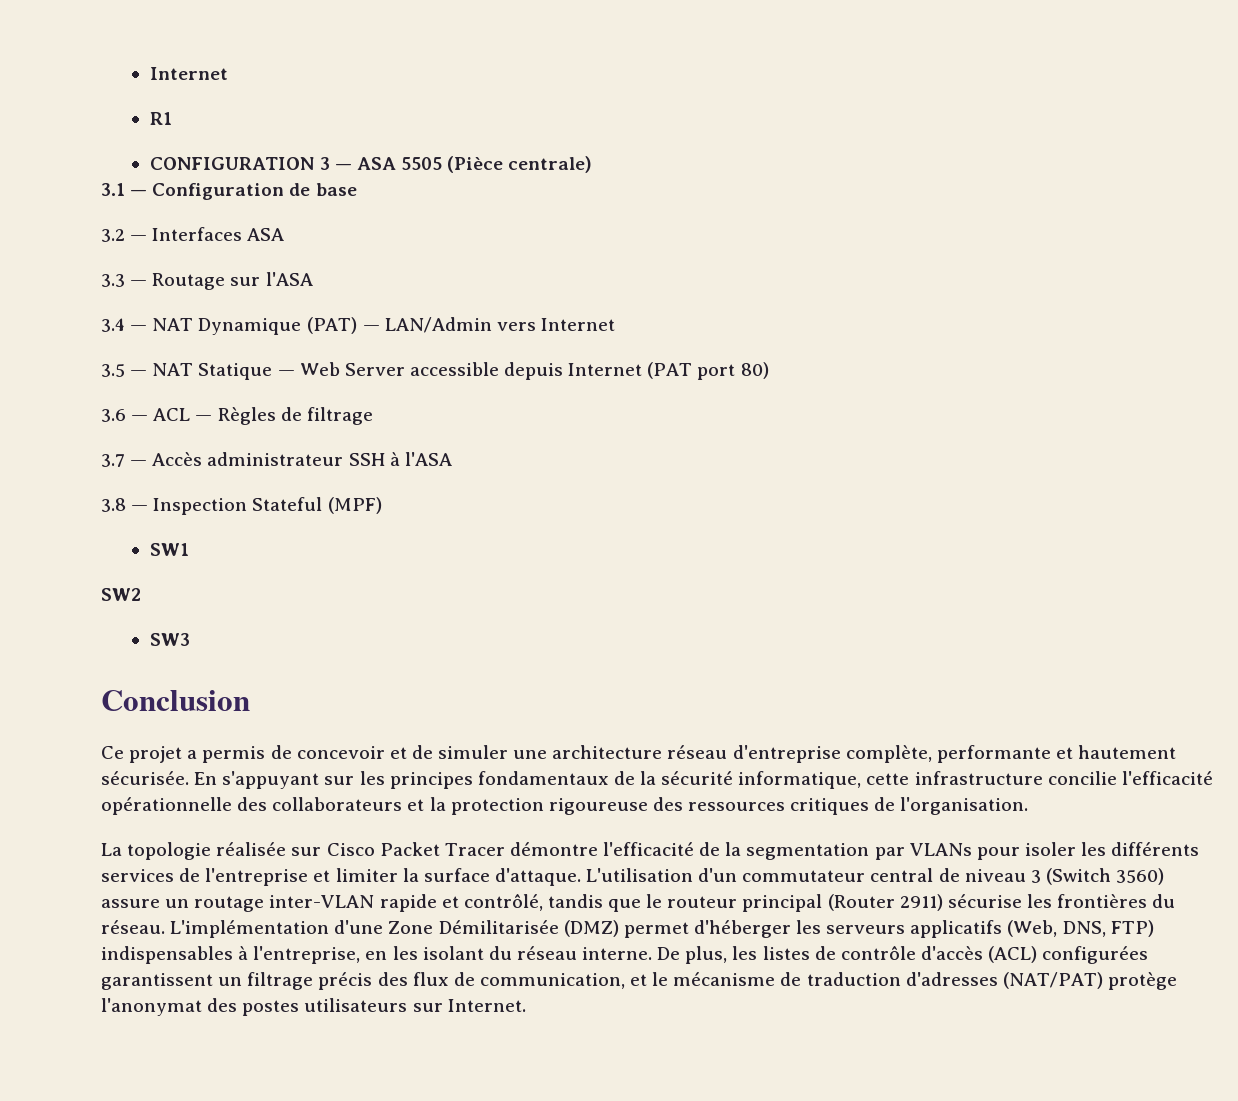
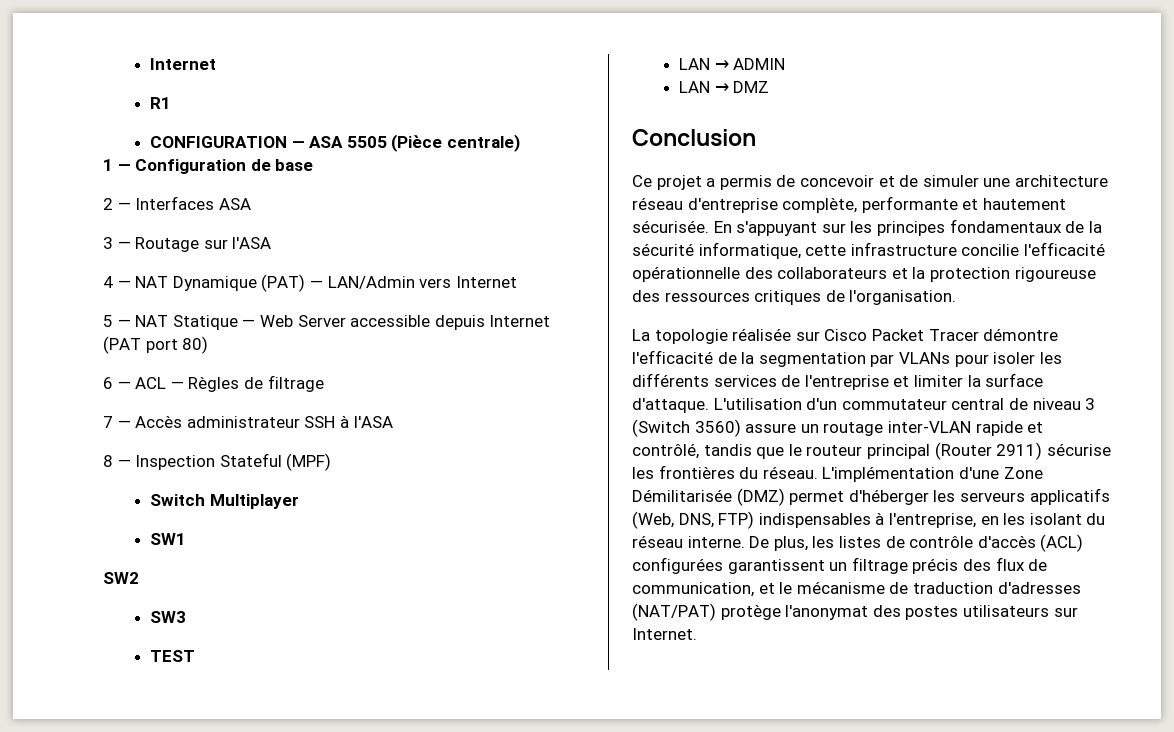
- CONFIGURATION 3 — ASA 5505 (Pièce centrale)
+ CONFIGURATION — ASA 5505 (Pièce centrale)
- 3.1 — Configuration de base
+ 1 — Configuration de base
- 3.2 — Interfaces ASA
+ 2 — Interfaces ASA
- 3.3 — Routage sur l'ASA
+ 3 — Routage sur l'ASA
- 3.4 — NAT Dynamique (PAT) — LAN/Admin vers Internet
+ 4 — NAT Dynamique (PAT) — LAN/Admin vers Internet
- 3.5 — NAT Statique — Web Server accessible depuis Internet (PAT port 80)
+ 5 — NAT Statique — Web Server accessible depuis Internet (PAT port 80)
- 3.6 — ACL — Règles de filtrage
+ 6 — ACL — Règles de filtrage
- 3.7 — Accès administrateur SSH à l'ASA
+ 7 — Accès administrateur SSH à l'ASA
- 3.8 — Inspection Stateful (MPF)
+ 8 — Inspection Stateful (MPF)
+ Switch Multiplayer
+ TEST
+ LAN → ADMIN
+ LAN → DMZ

